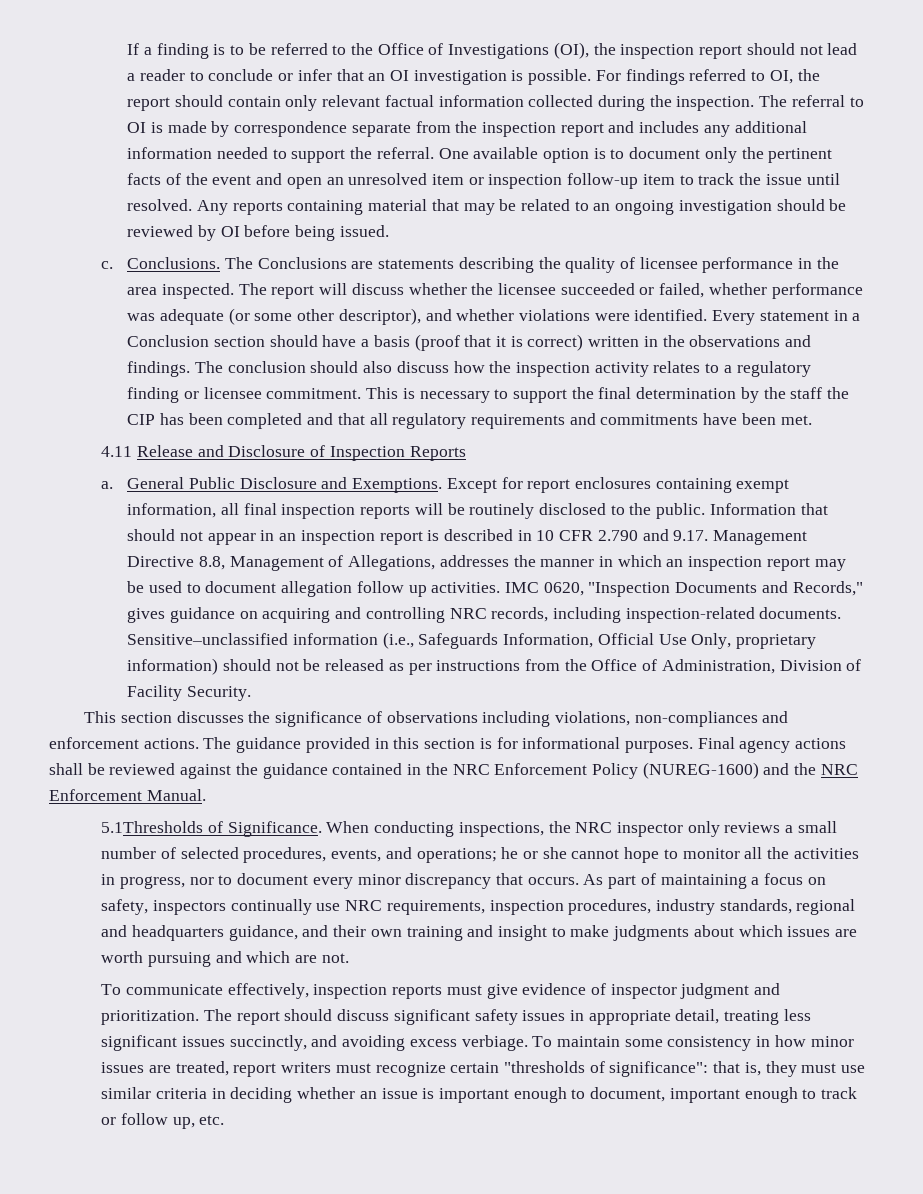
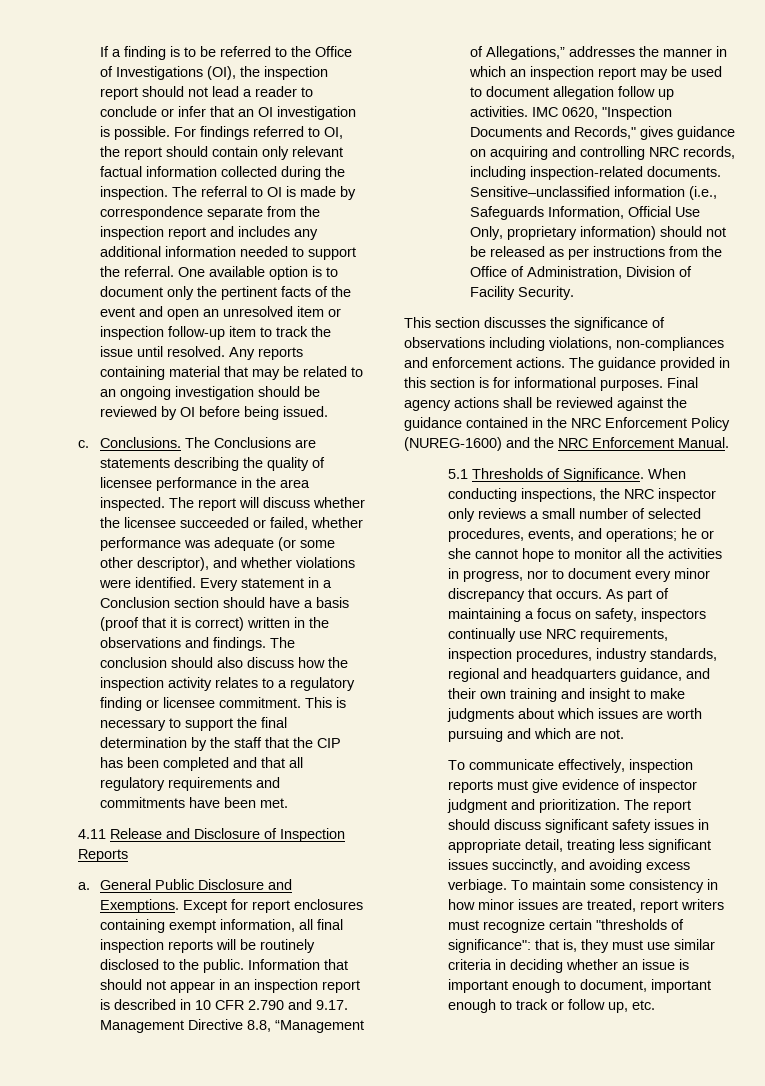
- This is necessary to support the final determination by the staff the CIP has been completed and that all regulatory requirements and commitments have been met.
+ This is necessary to support the final determination by the staff that the CIP has been completed and that all regulatory requirements and commitments have been met.
- Information that should not appear in an inspection report is described in 10 CFR 2.790 and 9.17. Management Directive 8.8, Management of Allegations, addresses the manner in which an inspection report may be used to document allegation follow up activities.
+ Information that should not appear in an inspection report is described in 10 CFR 2.790 and 9.17. Management Directive 8.8, “Management of Allegations,” addresses the manner in which an inspection report may be used to document allegation follow up activities.
- 5.1Thresholds of Significance.
+ 5.1 Thresholds of Significance.

